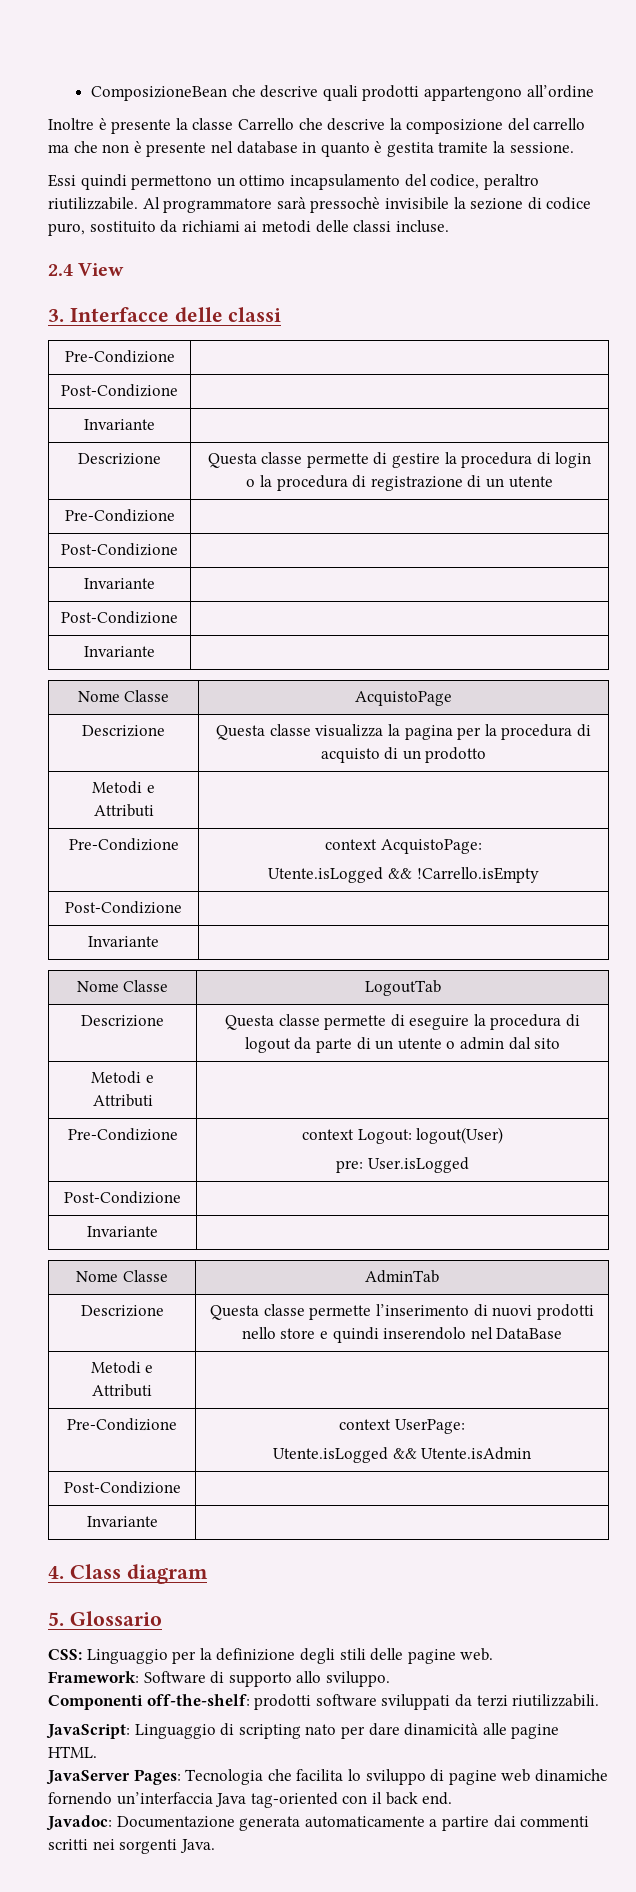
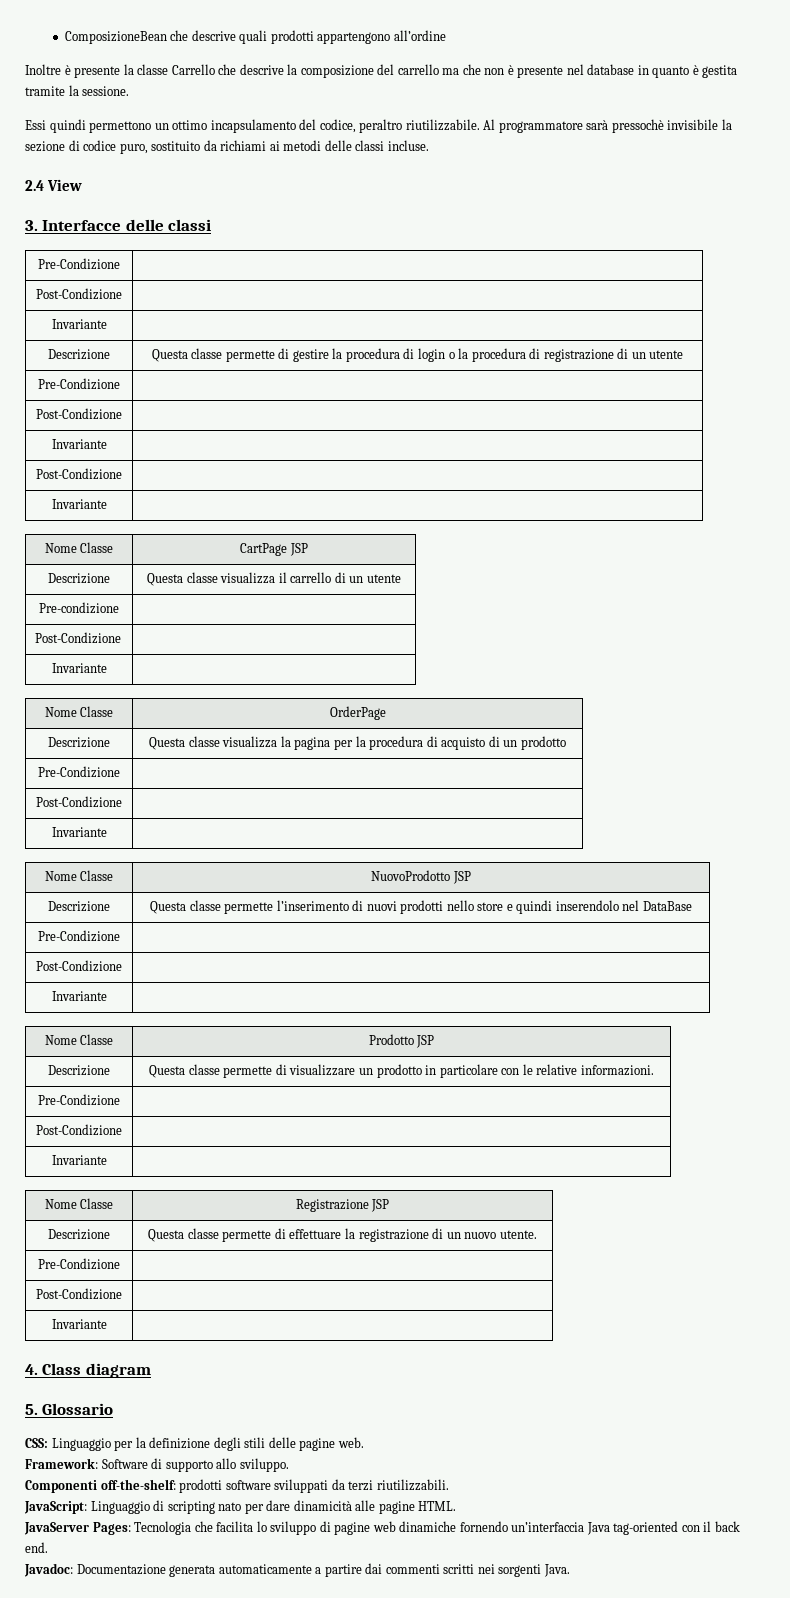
- Nome Classe | AcquistoPage
+ Nome Classe | CartPage JSP
+ Descrizione | Questa classe visualizza il carrello di un utente
+ Pre-condizione |
+ Post-Condizione |
+ Invariante |
+ Nome Classe | OrderPage
  Descrizione | Questa classe visualizza la pagina per la procedura di acquisto di un prodotto
- Metodi e Attributi |
- Pre-Condizione | context AcquistoPage:
- Utente.isLogged && !Carrello.isEmpty
+ Pre-Condizione |
  Post-Condizione |
  Invariante |
- Nome Classe | LogoutTab
- Descrizione | Questa classe permette di eseguire la procedura di logout da parte di un utente o admin dal sito
- Metodi e Attributi |
- Pre-Condizione | context Logout: logout(User)
- pre: User.isLogged
- Post-Condizione |
- Invariante |
- Nome Classe | AdminTab
+ Nome Classe | NuovoProdotto JSP
  Descrizione | Questa classe permette l’inserimento di nuovi prodotti nello store e quindi inserendolo nel DataBase
- Metodi e Attributi |
- Pre-Condizione | context UserPage:
- Utente.isLogged && Utente.isAdmin
+ Pre-Condizione |
+ Post-Condizione |
+ Invariante |
+ Nome Classe | Prodotto JSP
+ Descrizione | Questa classe permette di visualizzare un prodotto in particolare con le relative informazioni.
+ Pre-Condizione |
+ Post-Condizione |
+ Invariante |
+ Nome Classe | Registrazione JSP
+ Descrizione | Questa classe permette di effettuare la registrazione di un nuovo utente.
+ Pre-Condizione |

